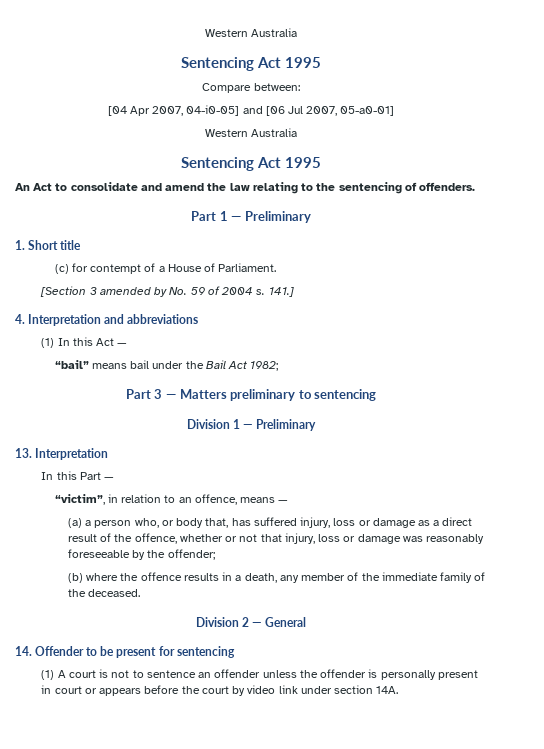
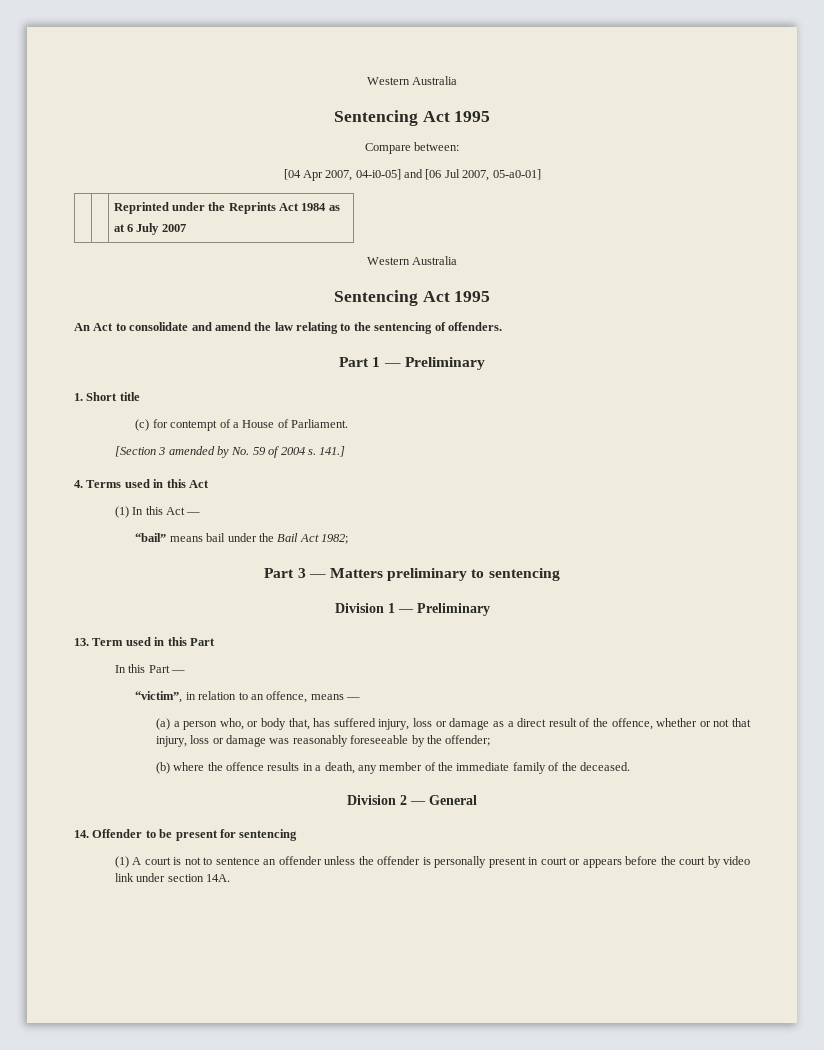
+ | | Reprinted under the Reprints Act 1984 as
+ at 6 July 2007
- 4. Interpretation and abbreviations
+ 4. Terms used in this Act
- 13. Interpretation
+ 13. Term used in this Part

